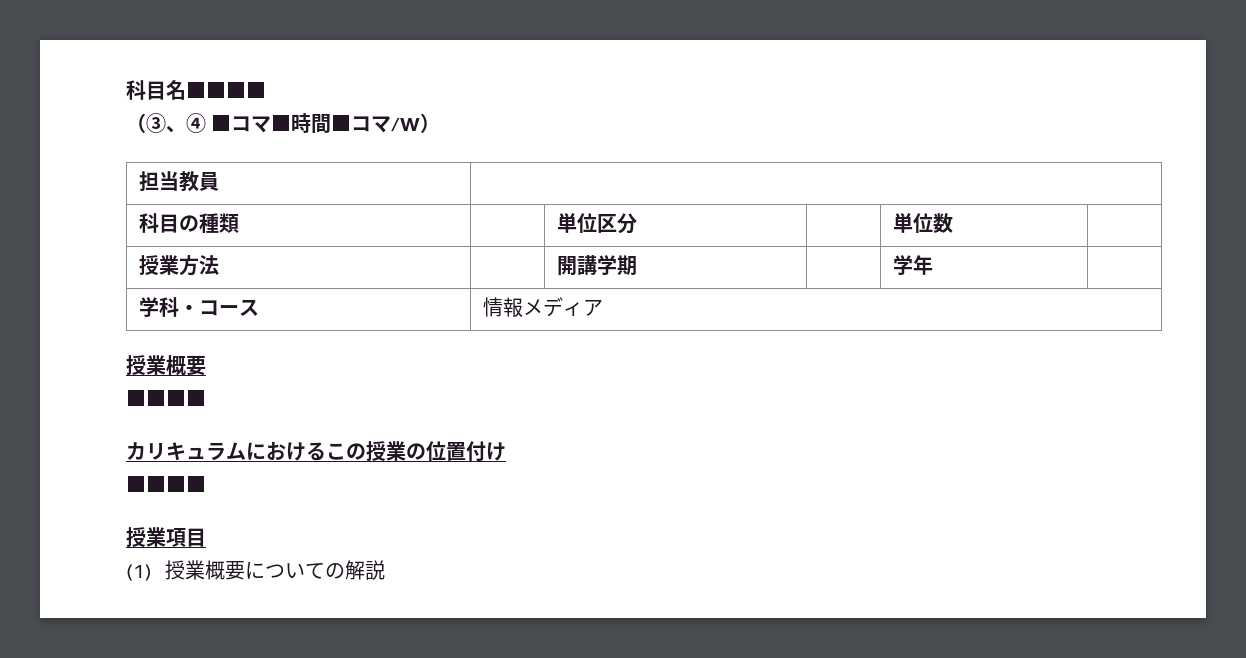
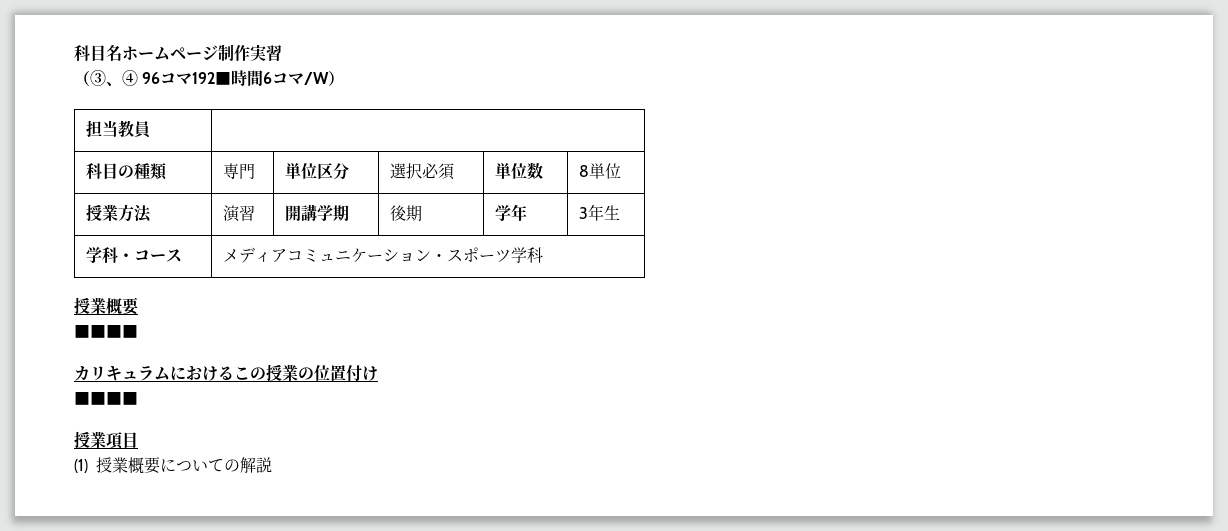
- 科目名■■■■
- （③、④ ■コマ■時間■コマ/W）
+ 科目名ホームページ制作実習
+ （③、④ 96コマ192■時間6コマ/W）
- 科目の種類 | | 単位区分 | | 単位数 |
+ 科目の種類 | 専門 | 単位区分 | 選択必須 | 単位数 | 8単位
- 授業方法 | | 開講学期 | | 学年 |
+ 授業方法 | 演習 | 開講学期 | 後期 | 学年 | 3年生
- 学科・コース | 情報メディア
+ 学科・コース | メディアコミュニケーション・スポーツ学科

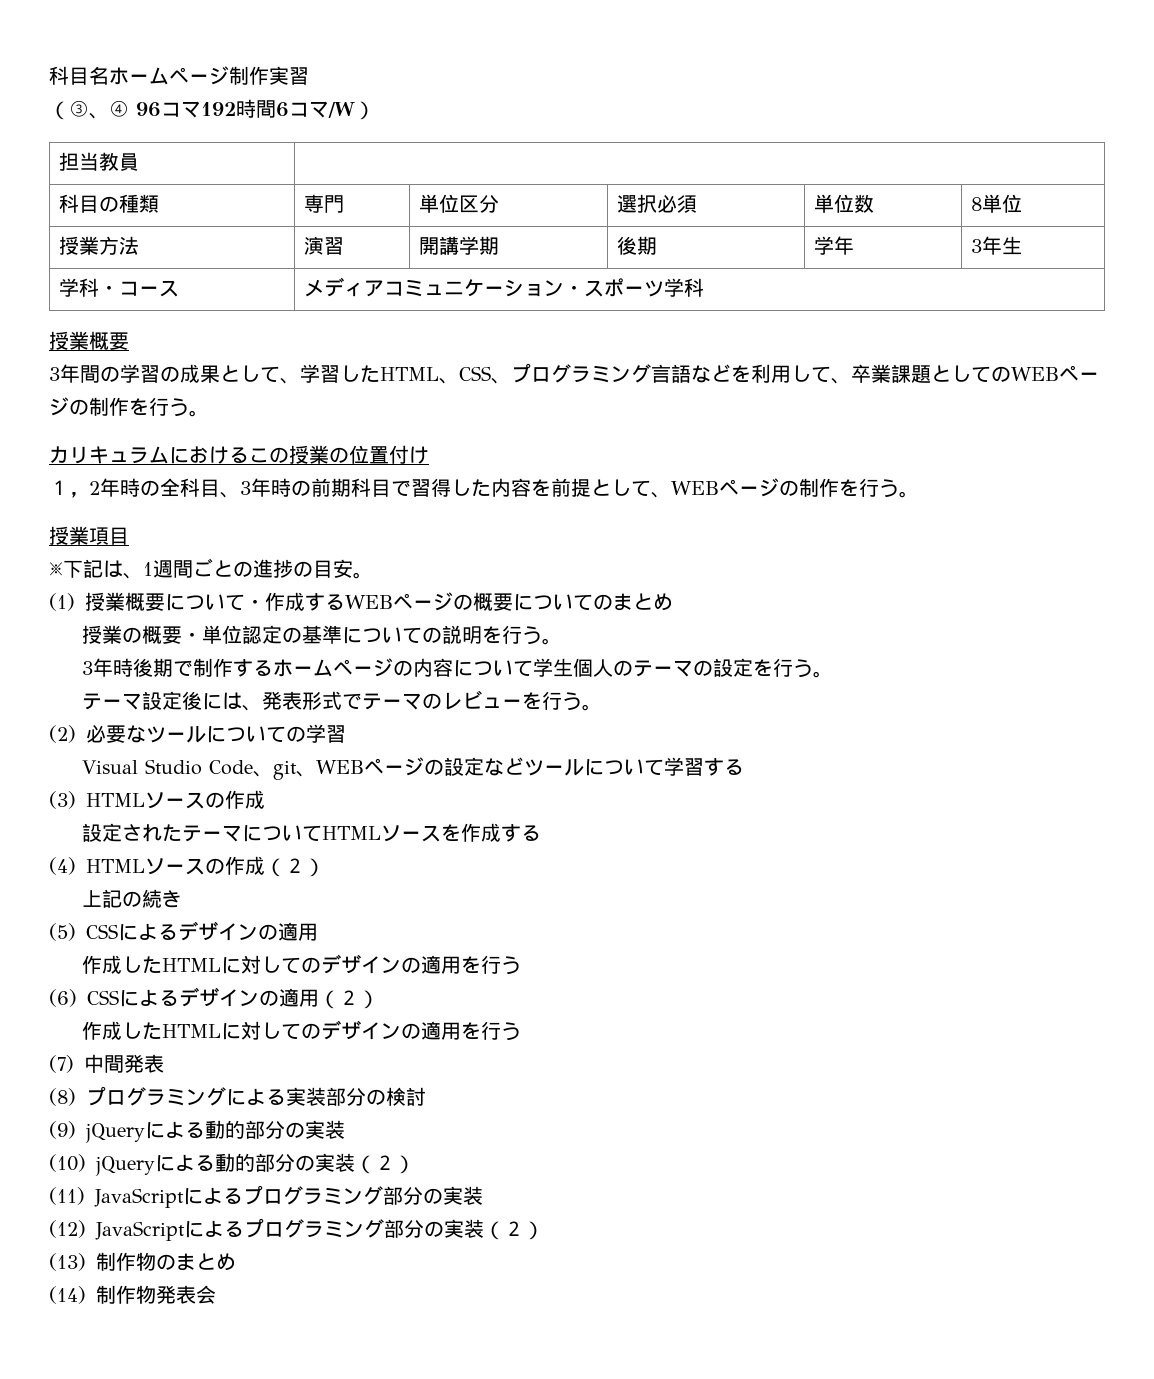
- （③、④ 96コマ192■時間6コマ/W）
+ （③、④ 96コマ192時間6コマ/W）
  学科・コース | メディアコミュニケーション・スポーツ学科
  授業概要
- ■■■■
+ 3年間の学習の成果として、学習したHTML、CSS、プログラミング言語などを利用して、卒業課題としてのWEBページの制作を行う。
  カリキュラムにおけるこの授業の位置付け
- ■■■■
+ １，2年時の全科目、3年時の前期科目で習得した内容を前提として、WEBページの制作を行う。
  授業項目
+ ※下記は、1週間ごとの進捗の目安。
- (1)授業概要についての解説
+ (1)授業概要について・作成するWEBページの概要についてのまとめ
+ 授業の概要・単位認定の基準についての説明を行う。
+ 3年時後期で制作するホームページの内容について学生個人のテーマの設定を行う。
+ テーマ設定後には、発表形式でテーマのレビューを行う。
+ (2)必要なツールについての学習
+ Visual Studio Code、git、WEBページの設定などツールについて学習する
+ (3) HTMLソースの作成
+ 設定されたテーマについてHTMLソースを作成する
+ (4) HTMLソースの作成（２）
+ 上記の続き
+ (5) CSSによるデザインの適用
+ 作成したHTMLに対してのデザインの適用を行う
+ (6) CSSによるデザインの適用（２）
+ 作成したHTMLに対してのデザインの適用を行う
+ (7)中間発表
+ (8)プログラミングによる実装部分の検討
+ (9) jQueryによる動的部分の実装
+ (10) jQueryによる動的部分の実装（２）
+ (11) JavaScriptによるプログラミング部分の実装
+ (12) JavaScriptによるプログラミング部分の実装（２）
+ (13)制作物のまとめ
+ (14)制作物発表会

